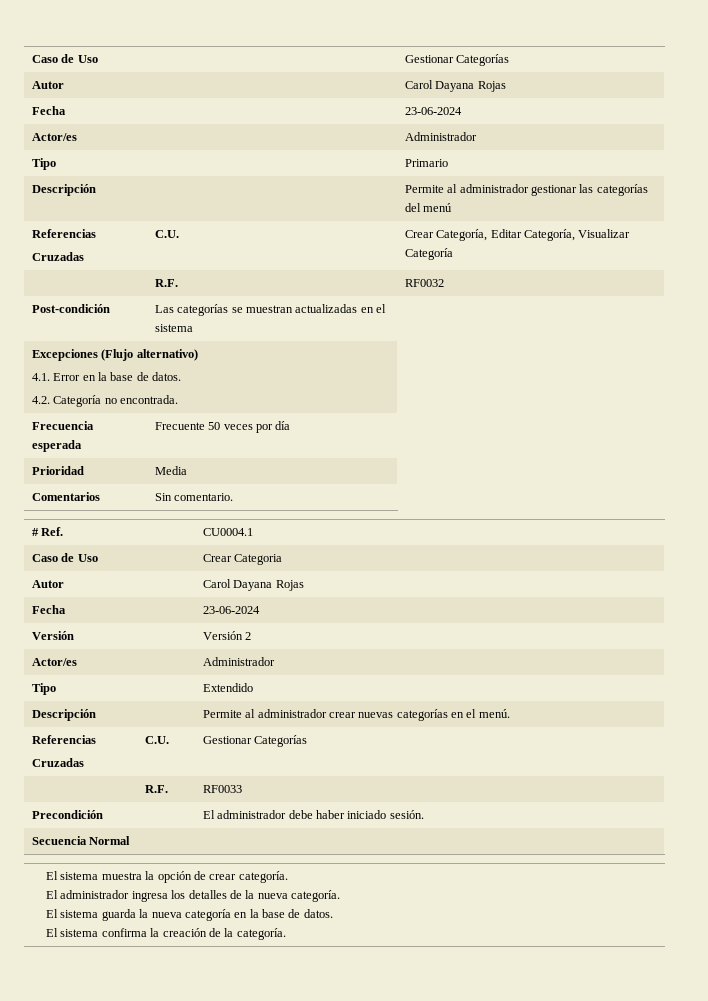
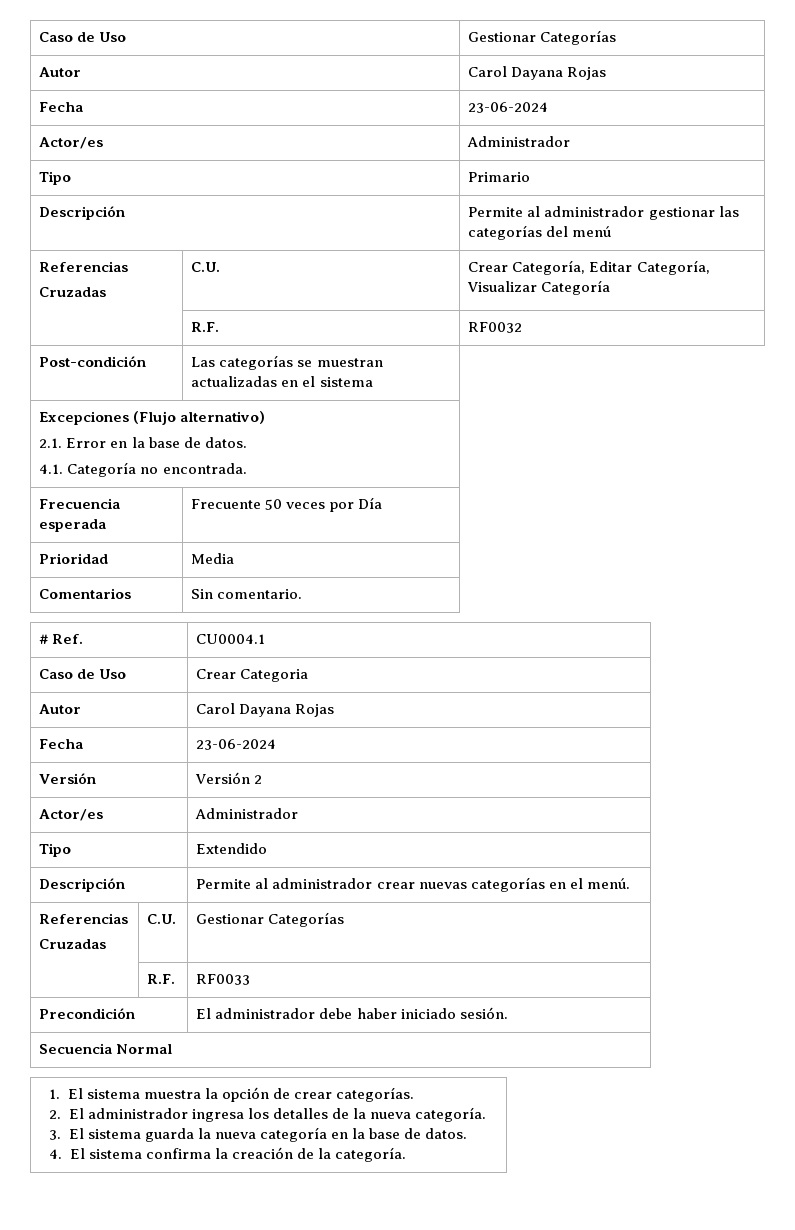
  Excepciones (Flujo alternativo)
- 4.1. Error en la base de datos.
- 4.2. Categoría no encontrada.
+ 2.1. Error en la base de datos.
+ 4.1. Categoría no encontrada.
- Frecuencia esperada | Frecuente 50 veces por día
+ Frecuencia esperada | Frecuente 50 veces por Día
- El sistema muestra la opción de crear categoría.
- El administrador ingresa los detalles de la nueva categoría.
- El sistema guarda la nueva categoría en la base de datos.
- El sistema confirma la creación de la categoría.
+ 1. El sistema muestra la opción de crear categorías.
+ 2. El administrador ingresa los detalles de la nueva categoría.
+ 3. El sistema guarda la nueva categoría en la base de datos.
+ 4. El sistema confirma la creación de la categoría.

